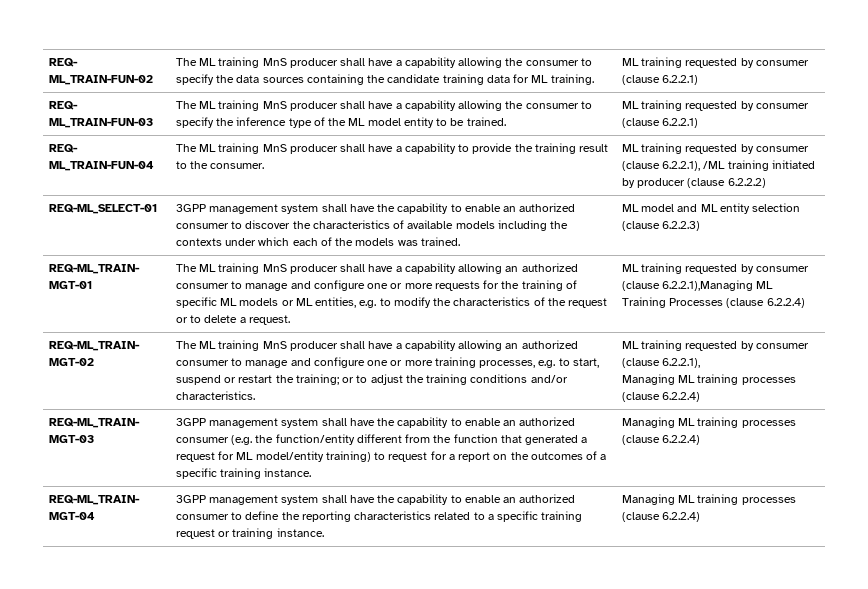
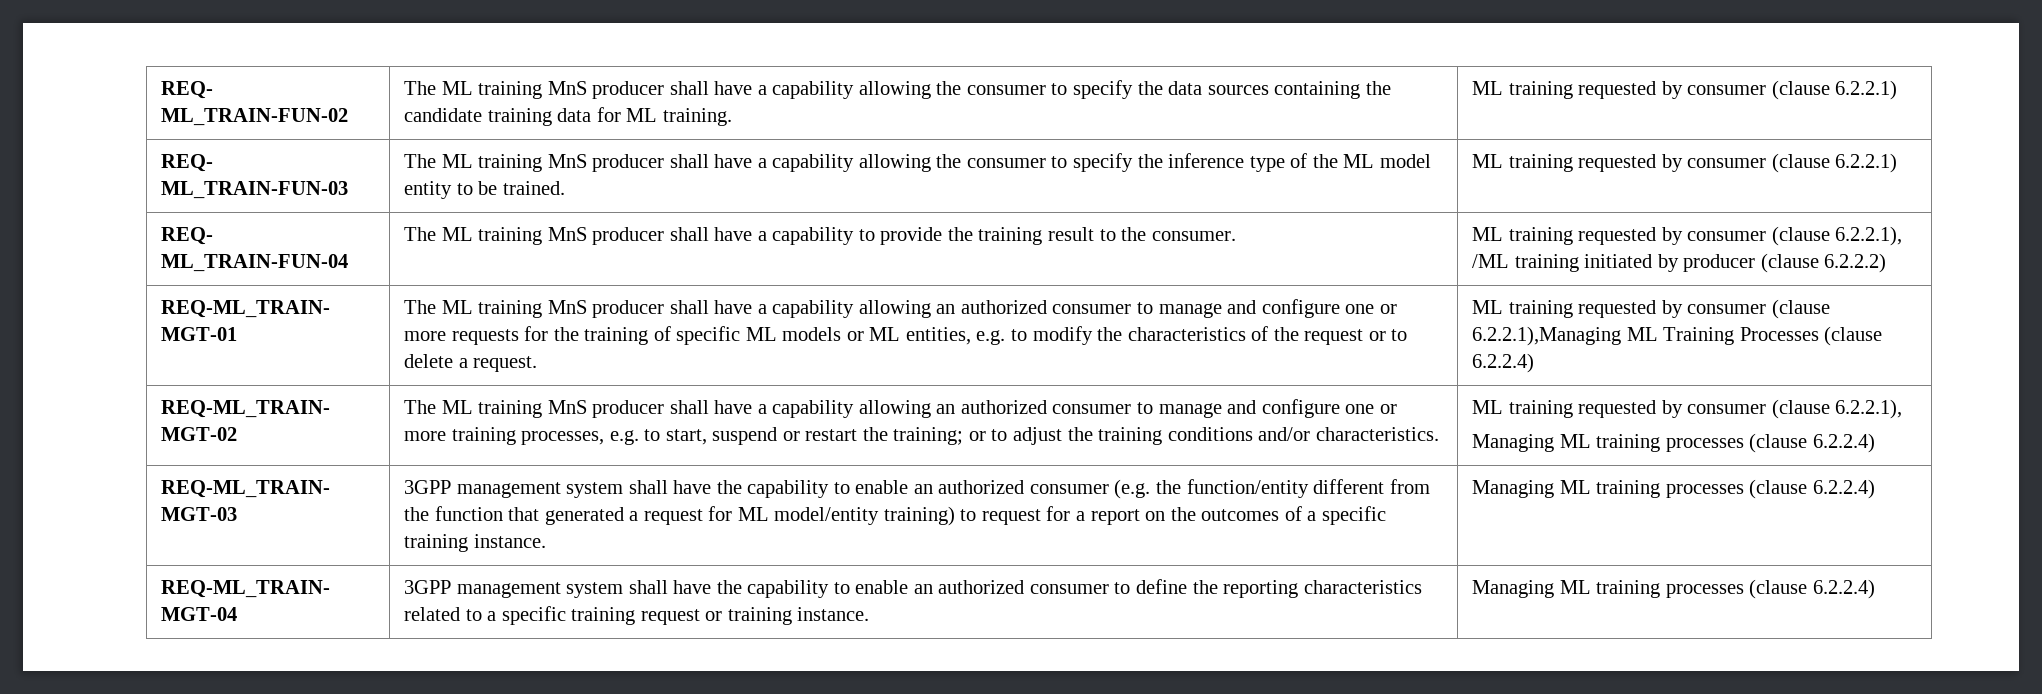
- REQ-ML_SELECT-01 | 3GPP management system shall have the capability to enable an authorized consumer to discover the characteristics of available models including the contexts under which each of the models was trained. | ML model and ML entity selection (clause 6.2.2.3)

